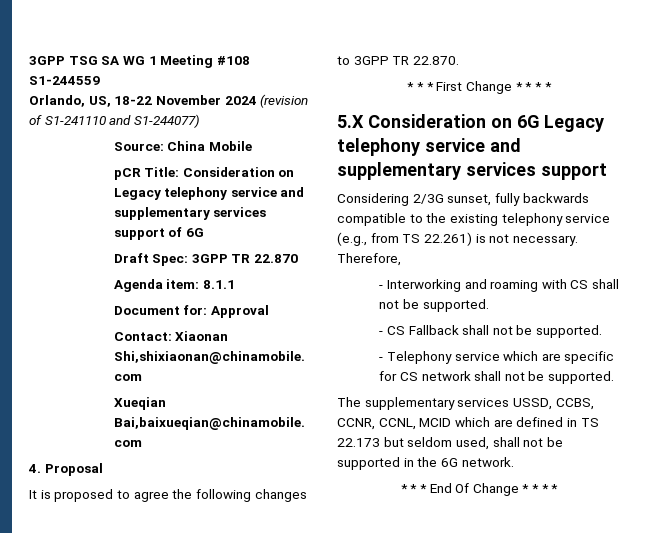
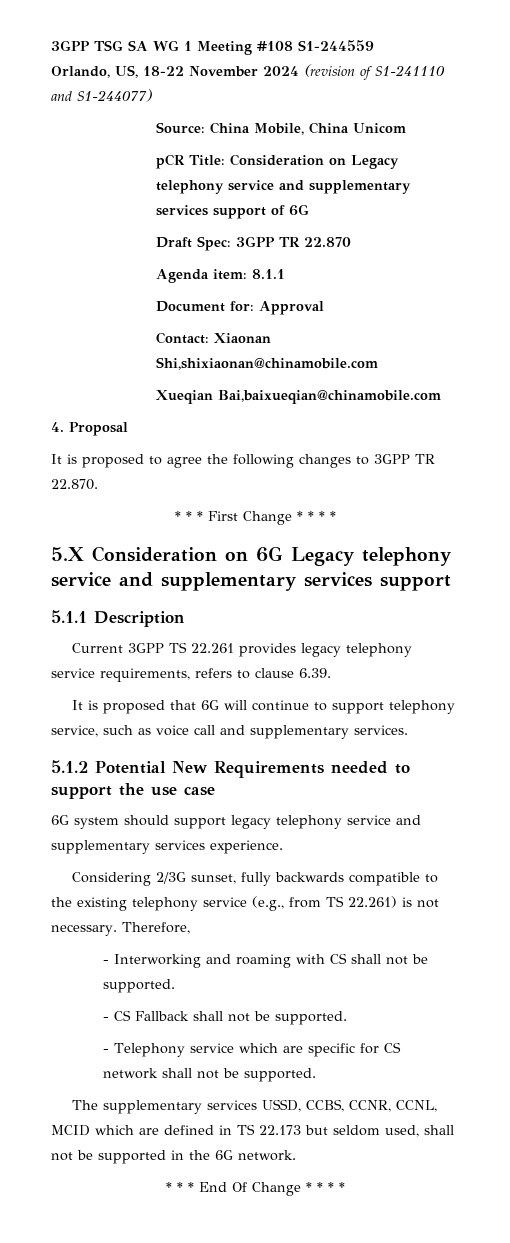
- Source: China Mobile
+ Source: China Mobile, China Unicom
+ 5.1.1 Description
+ Current 3GPP TS 22.261 provides legacy telephony service requirements, refers to clause 6.39.
+ It is proposed that 6G will continue to support telephony service, such as voice call and supplementary services.
+ 5.1.2 Potential New Requirements needed to support the use case
+ 6G system should support legacy telephony service and supplementary services experience.

